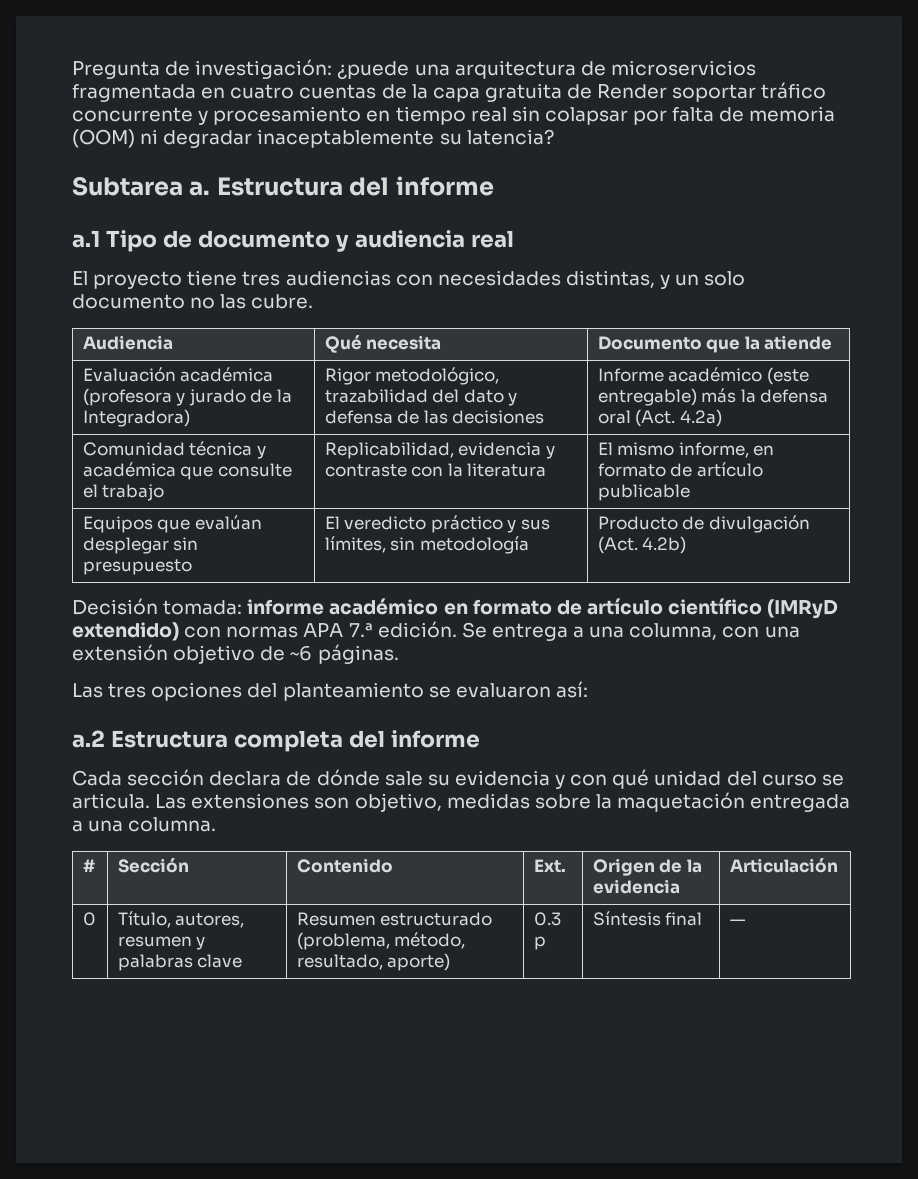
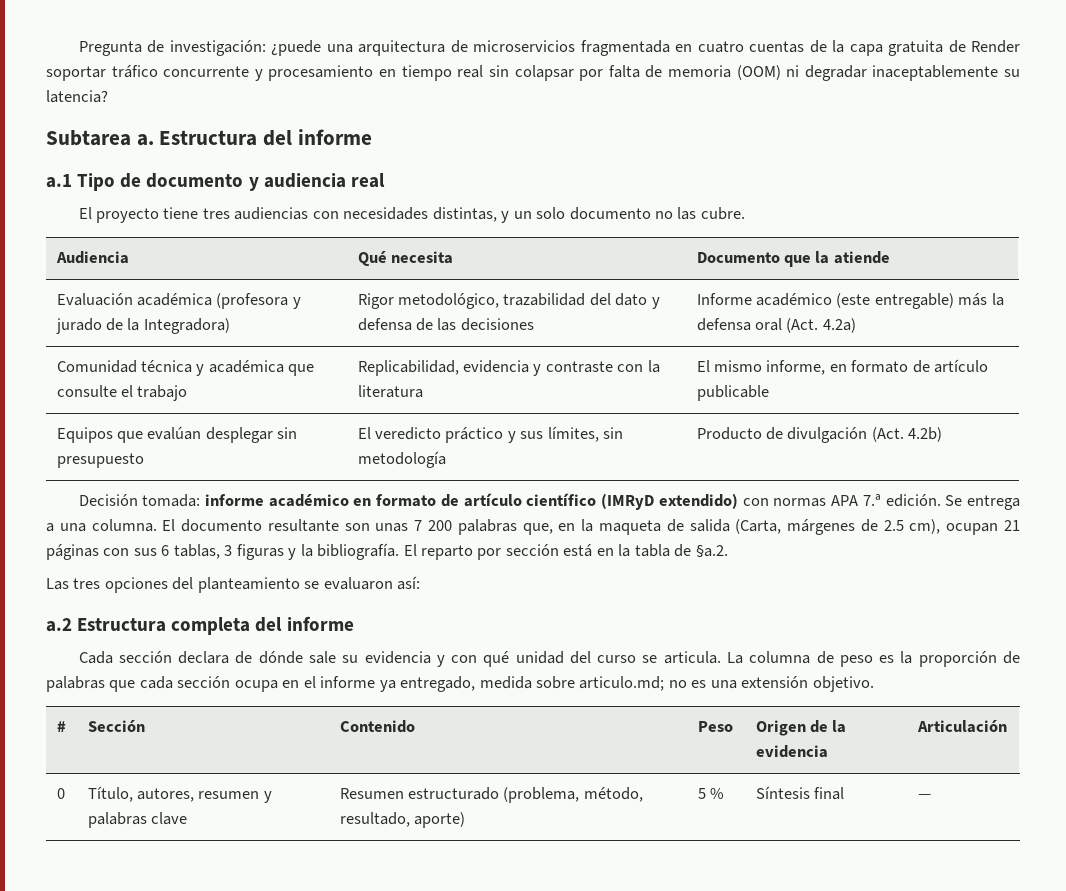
- Se entrega a una columna, con una extensión objetivo de ~6 páginas.
+ Se entrega a una columna. El documento resultante son unas 7 200 palabras que, en la maqueta de salida (Carta, márgenes de 2.5 cm), ocupan 21 páginas con sus 6 tablas, 3 figuras y la bibliografía. El reparto por sección está en la tabla de §a.2.
- Las extensiones son objetivo, medidas sobre la maquetación entregada a una columna.
+ La columna de peso es la proporción de palabras que cada sección ocupa en el informe ya entregado, medida sobre articulo.md; no es una extensión objetivo.
- # | Sección | Contenido | Ext. | Origen de la evidencia | Articulación
+ # | Sección | Contenido | Peso | Origen de la evidencia | Articulación
- 0 | Título, autores, resumen y palabras clave | Resumen estructurado (problema, método, resultado, aporte) | 0.3 p | Síntesis final | —
+ 0 | Título, autores, resumen y palabras clave | Resumen estructurado (problema, método, resultado, aporte) | 5 % | Síntesis final | —

